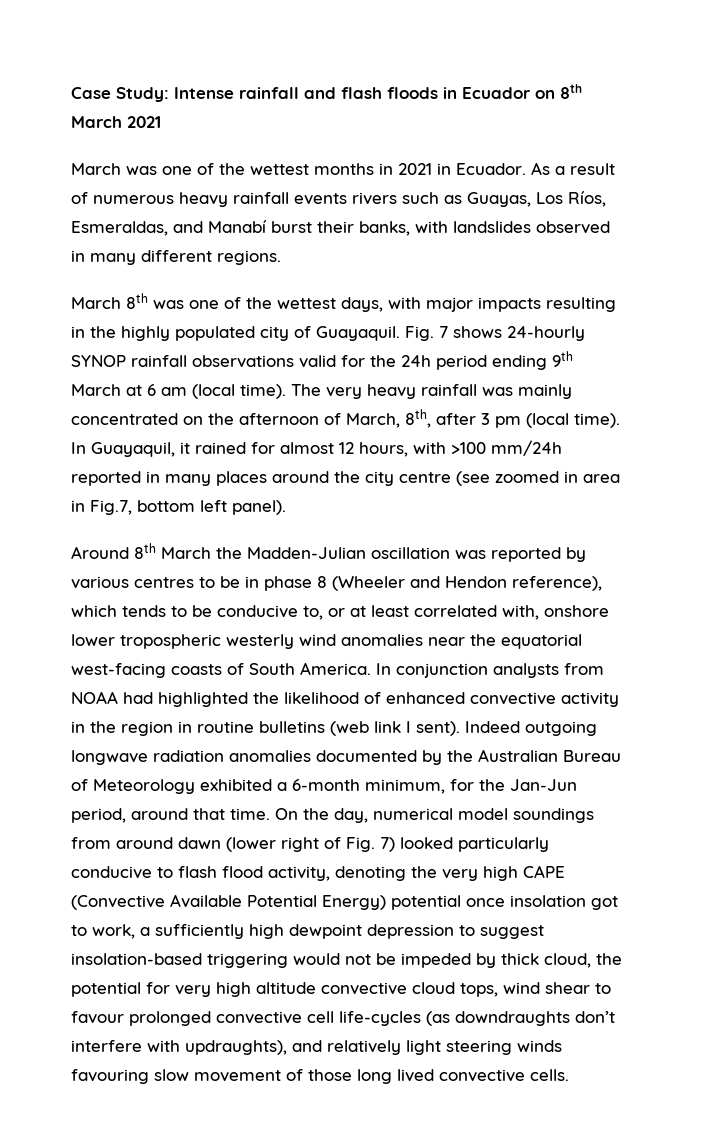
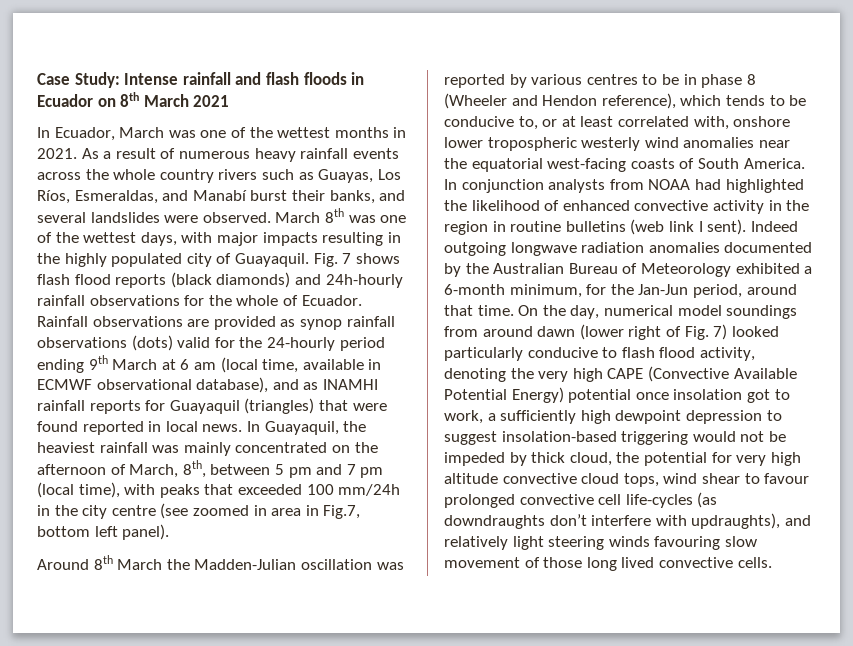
- March was one of the wettest months in 2021 in Ecuador.
+ In Ecuador, March was one of the wettest months in 2021.
- As a result of numerous heavy rainfall events rivers such as Guayas, Los Ríos, Esmeraldas, and Manabí burst their banks, with landslides observed in many different regions.
- March 8th was one of the wettest days, with major impacts resulting in the highly populated city of Guayaquil.
+ As a result of numerous heavy rainfall events across the whole country rivers such as Guayas, Los Ríos, Esmeraldas, and Manabí burst their banks, and several landslides were observed. March 8th was one of the wettest days, with major impacts resulting in the highly populated city of Guayaquil.
- Fig. 7 shows 24-hourly SYNOP rainfall observations valid for the 24h period ending 9th March at 6 am (local time). The very heavy rainfall was mainly concentrated on the afternoon of March, 8th, after 3 pm (local time). In Guayaquil, it rained for almost 12 hours, with >100 mm/24h reported in many places around the city centre (see zoomed in area in Fig.7, bottom left panel).
+ Fig. 7 shows flash flood reports (black diamonds) and 24h-hourly rainfall observations for the whole of Ecuador. Rainfall observations are provided as synop rainfall observations (dots) valid for the 24-hourly period ending 9th March at 6 am (local time, available in ECMWF observational database), and as INAMHI rainfall reports for Guayaquil (triangles) that were found reported in local news. In Guayaquil, the heaviest rainfall was mainly concentrated on the afternoon of March, 8th, between 5 pm and 7 pm (local time), with peaks that exceeded 100 mm/24h in the city centre (see zoomed in area in Fig.7, bottom left panel).

